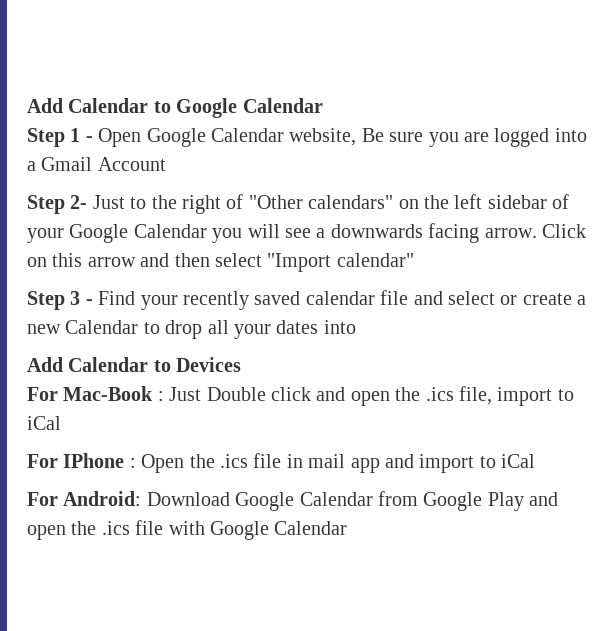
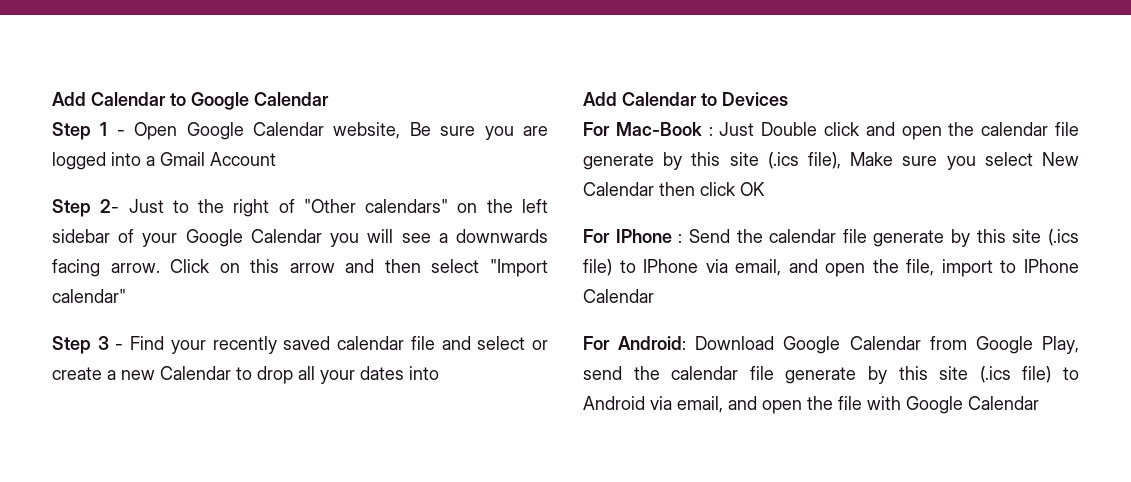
- For Mac-Book : Just Double click and open the .ics file, import to iCal
- For IPhone : Open the .ics file in mail app and import to iCal
+ For Mac-Book : Just Double click and open the calendar file generate by this site (.ics file), Make sure you select New Calendar then click OK
+ For IPhone : Send the calendar file generate by this site (.ics file) to IPhone via email, and open the file, import to IPhone Calendar
- For Android: Download Google Calendar from Google Play and open the .ics file with Google Calendar
+ For Android: Download Google Calendar from Google Play, send the calendar file generate by this site (.ics file) to Android via email, and open the file with Google Calendar

